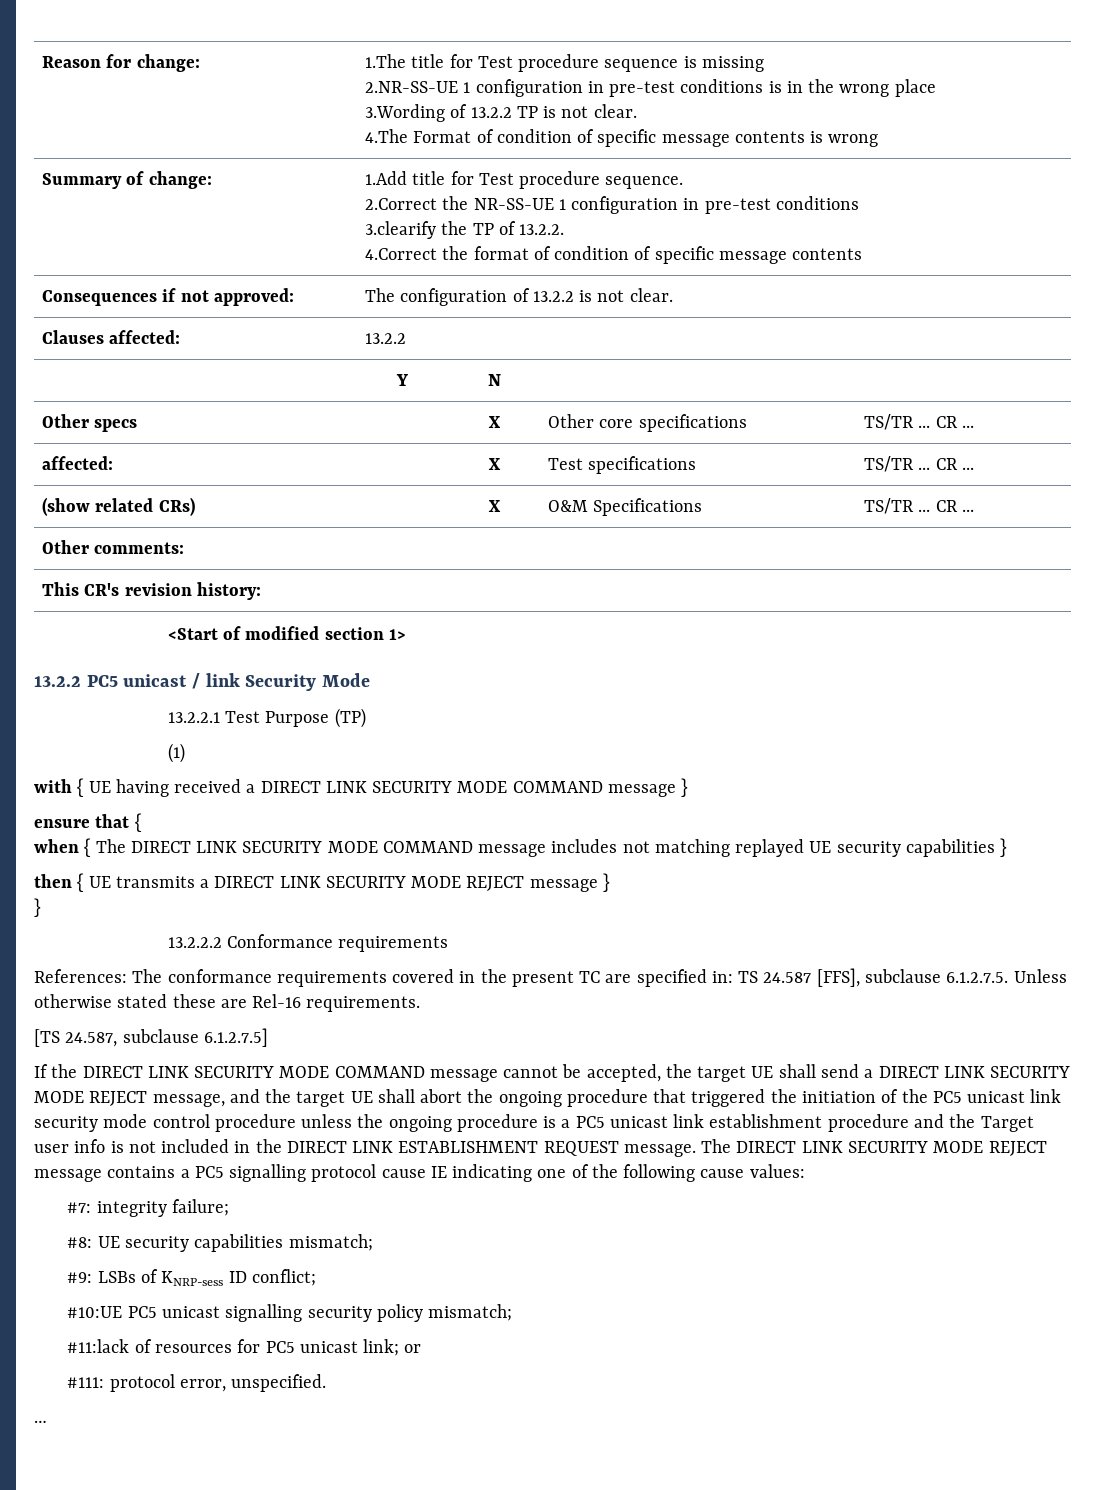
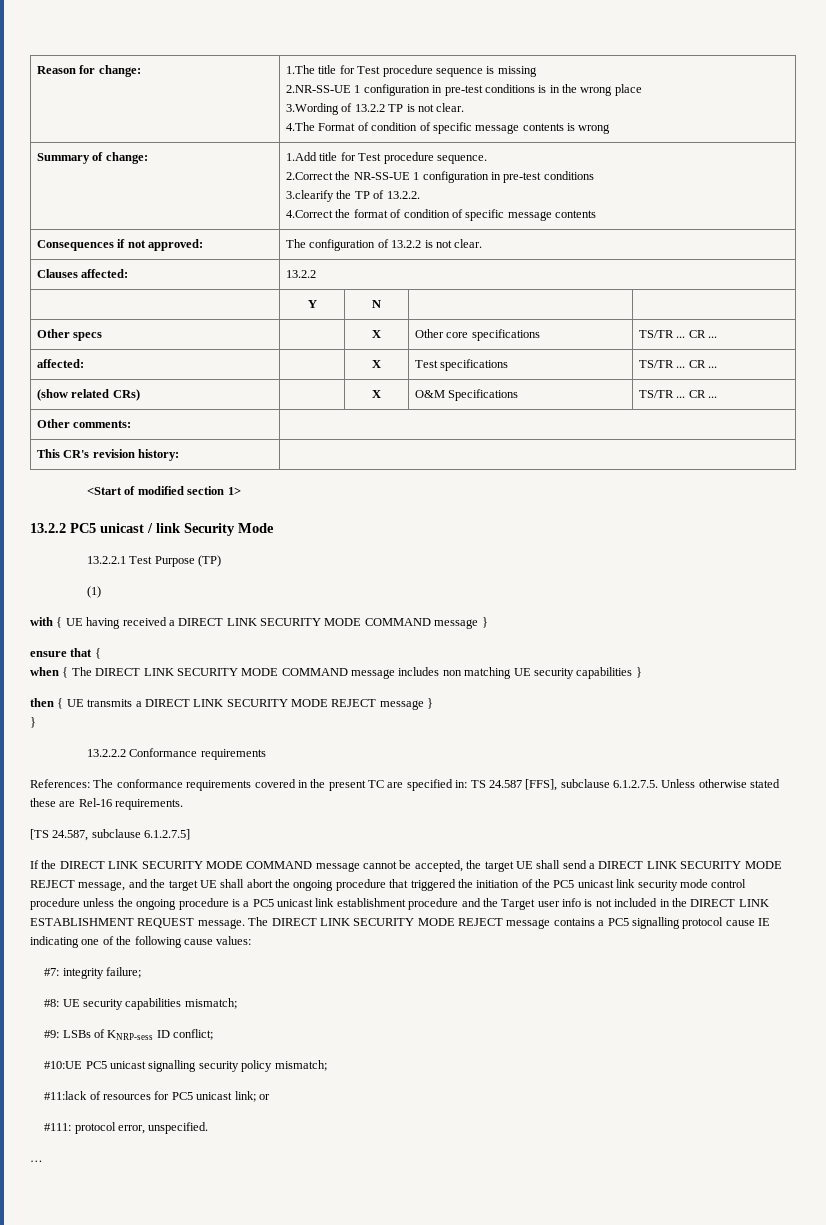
- when { The DIRECT LINK SECURITY MODE COMMAND message includes not matching replayed UE security capabilities }
+ when { The DIRECT LINK SECURITY MODE COMMAND message includes non matching UE security capabilities }

